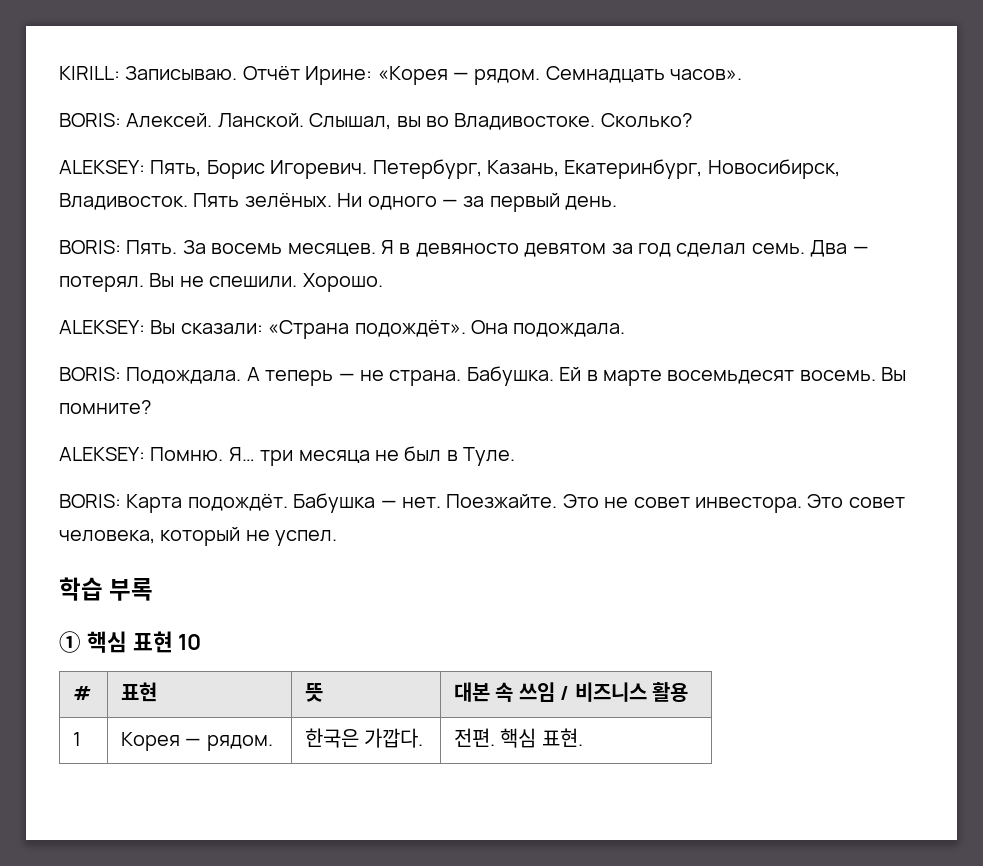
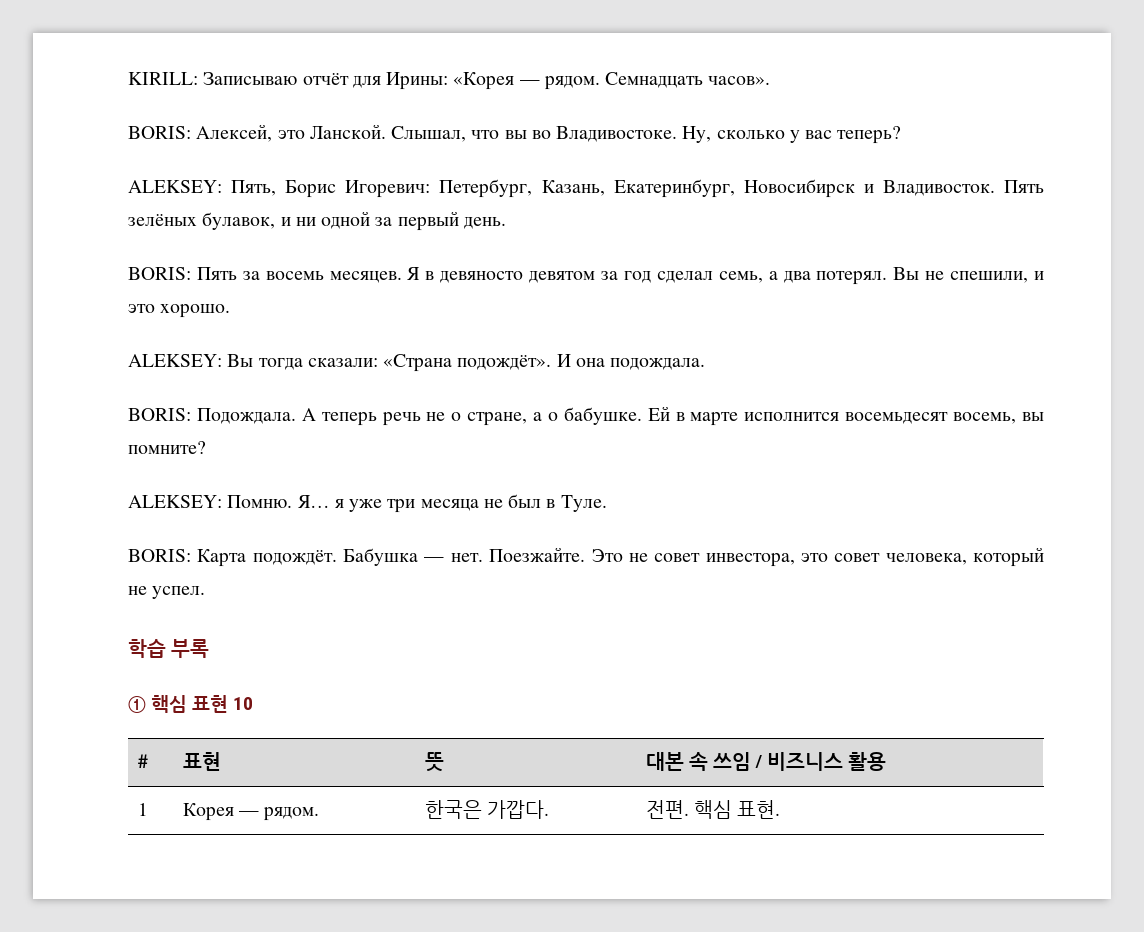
- KIRILL: Записываю. Отчёт Ирине: «Корея — рядом.
+ KIRILL: Записываю отчёт для Ирины: «Корея — рядом.
- BORIS: Алексей. Ланской.
+ BORIS: Алексей, это Ланской.
- Слышал, вы во Владивостоке.
+ Слышал, что вы во Владивостоке.
- Сколько?
+ Ну, сколько у вас теперь?
- ALEKSEY: Пять, Борис Игоревич. Петербург, Казань, Екатеринбург, Новосибирск, Владивосток. Пять зелёных. Ни одного — за первый день.
+ ALEKSEY: Пять, Борис Игоревич: Петербург, Казань, Екатеринбург, Новосибирск и Владивосток. Пять зелёных булавок, и ни одной за первый день.
- BORIS: Пять. За восемь месяцев.
+ BORIS: Пять за восемь месяцев.
- Я в девяносто девятом за год сделал семь. Два — потерял. Вы не спешили. Хорошо.
+ Я в девяносто девятом за год сделал семь, а два потерял. Вы не спешили, и это хорошо.
- ALEKSEY: Вы сказали: «Страна подождёт».
+ ALEKSEY: Вы тогда сказали: «Страна подождёт».
- Она подождала.
+ И она подождала.
- А теперь — не страна. Бабушка. Ей в марте восемьдесят восемь. Вы помните?
+ А теперь речь не о стране, а о бабушке. Ей в марте исполнится восемьдесят восемь, вы помните?
- Я… три месяца не был в Туле.
+ Я… я уже три месяца не был в Туле.
- Это не совет инвестора. Это совет человека, который не успел.
+ Это не совет инвестора, это совет человека, который не успел.

